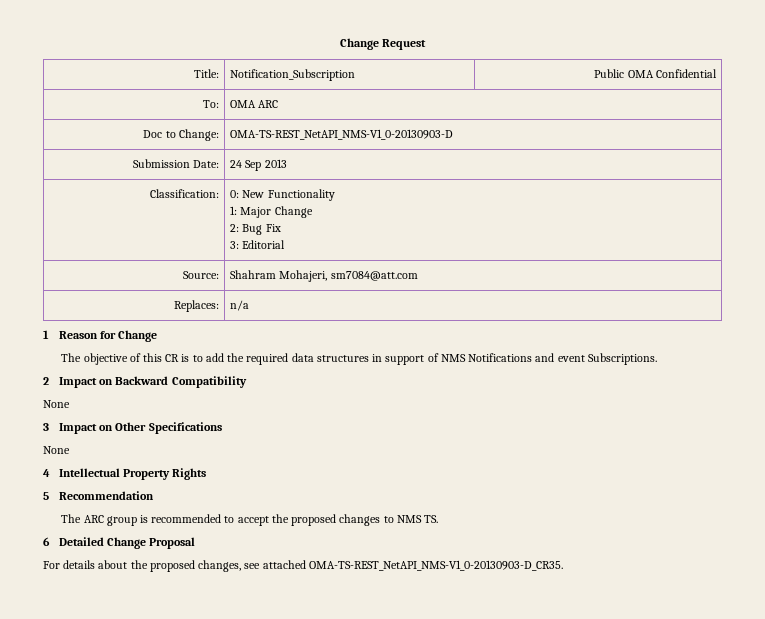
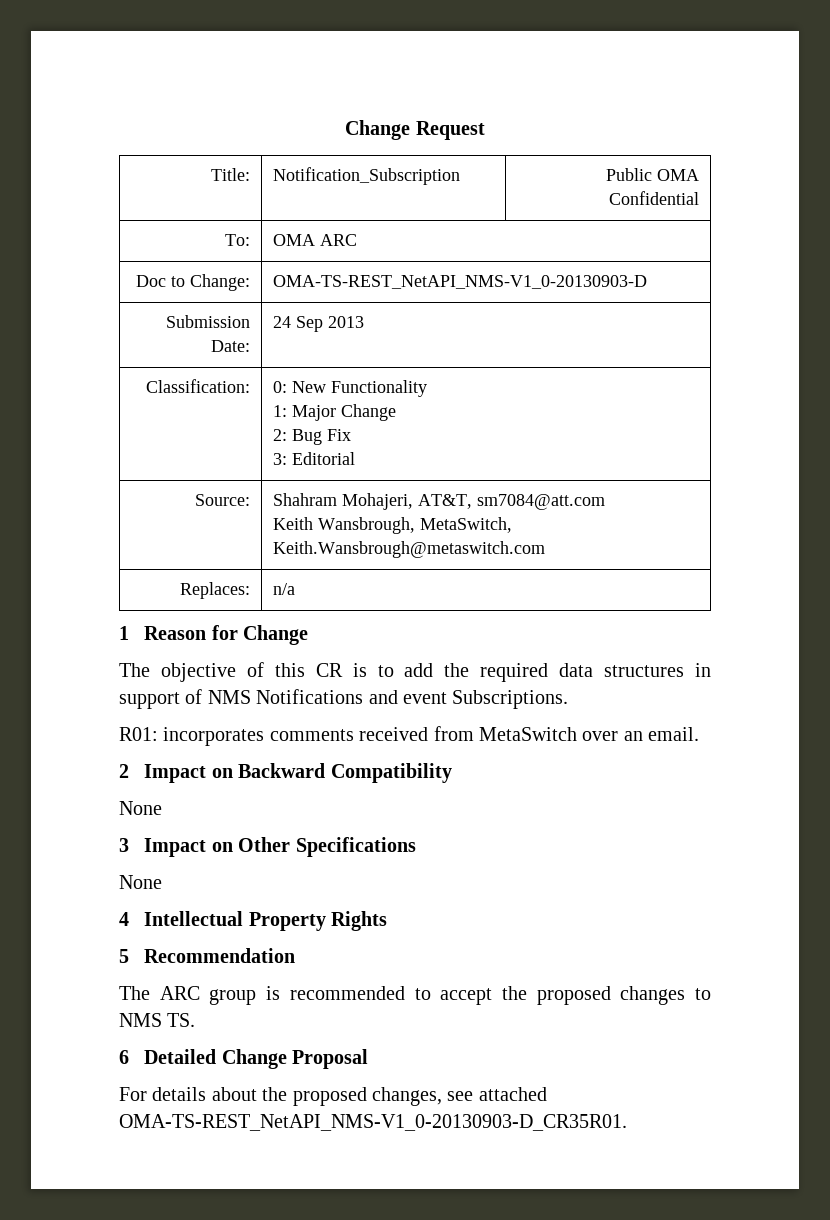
- Source: | Shahram Mohajeri, sm7084@att.com
+ Source: | Shahram Mohajeri, AT&T, sm7084@att.com
+ Keith Wansbrough, MetaSwitch, Keith.Wansbrough@metaswitch.com
+ R01: incorporates comments received from MetaSwitch over an email.
- For details about the proposed changes, see attached OMA-TS-REST_NetAPI_NMS-V1_0-20130903-D_CR35.
+ For details about the proposed changes, see attached OMA-TS-REST_NetAPI_NMS-V1_0-20130903-D_CR35R01.

